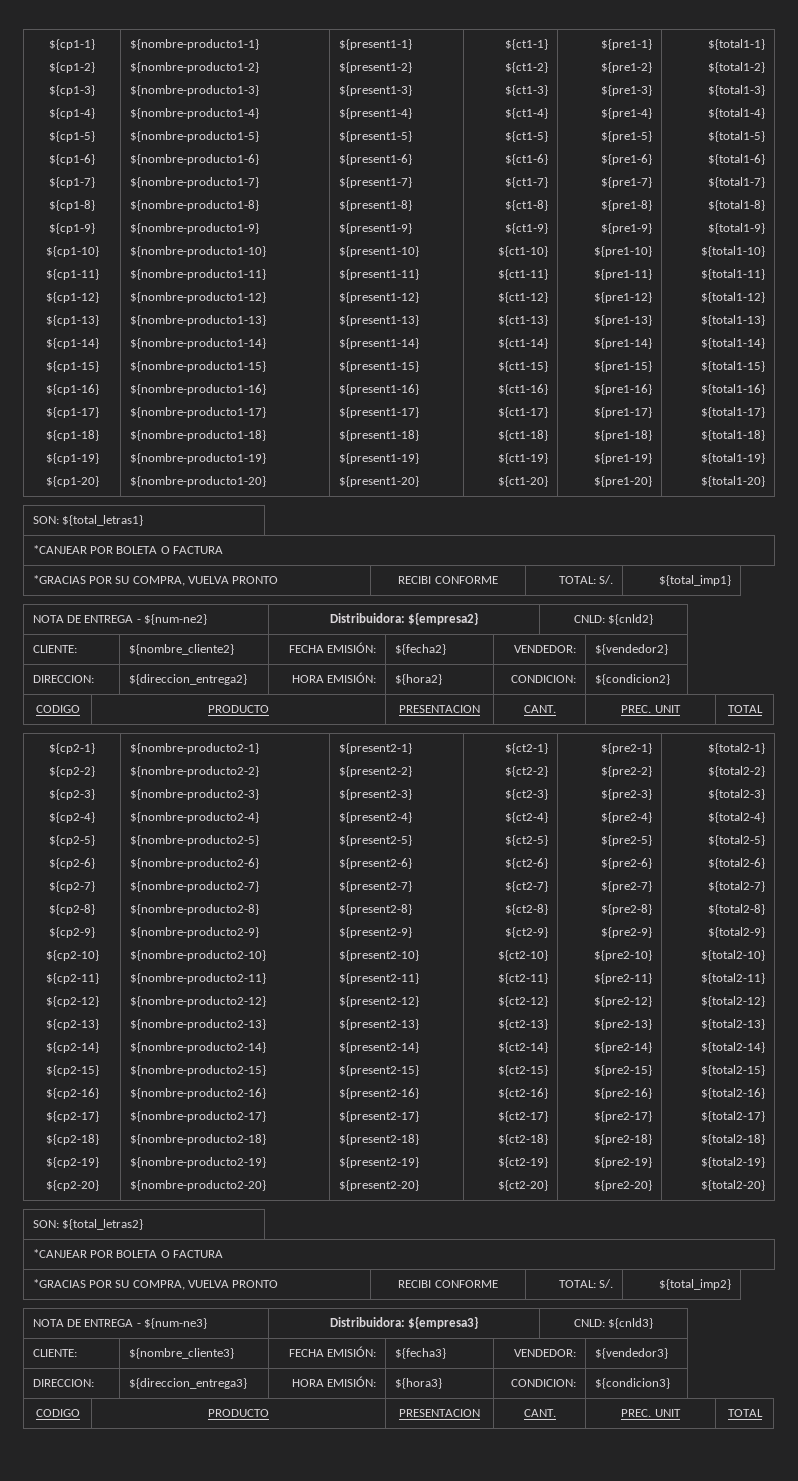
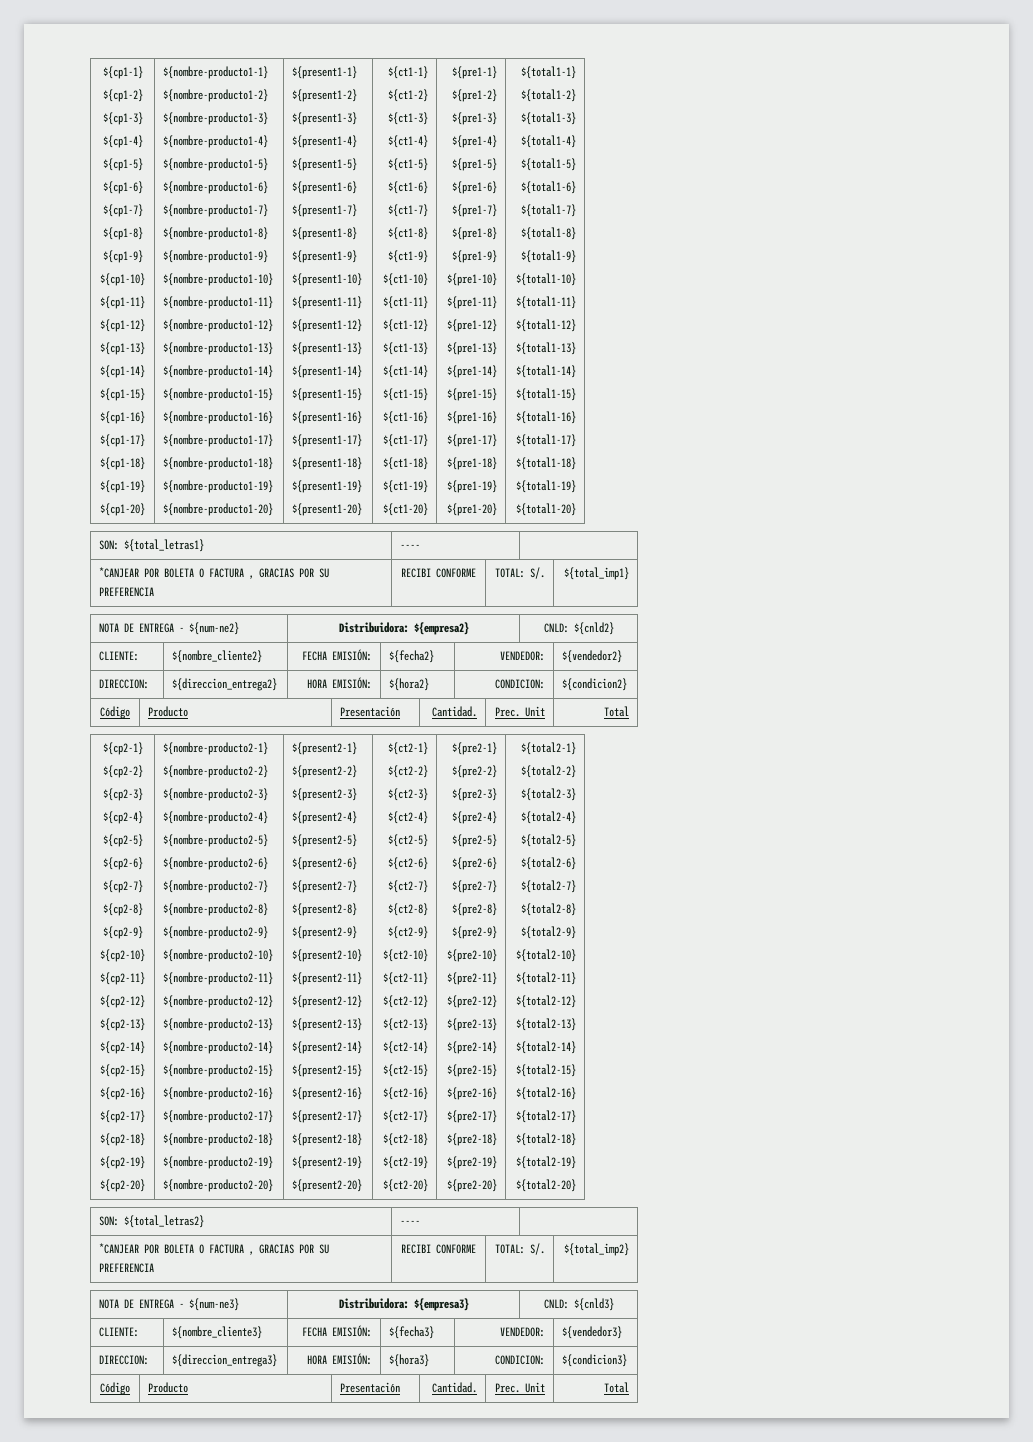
- SON: ${total_letras1}
- *CANJEAR POR BOLETA O FACTURA
- *GRACIAS POR SU COMPRA, VUELVA PRONTO | RECIBI CONFORME | TOTAL: S/. | ${total_imp1}
+ SON: ${total_letras1} | ---- |
+ *CANJEAR POR BOLETA O FACTURA , GRACIAS POR SU PREFERENCIA | RECIBI CONFORME | TOTAL: S/. | ${total_imp1}
  DIRECCION: | ${direccion_entrega2} | HORA EMISIÓN: | ${hora2} | CONDICION: | ${condicion2}
- CODIGO | PRODUCTO | PRESENTACION | CANT. | PREC. UNIT | TOTAL
+ Código | Producto | Presentación | Cantidad. | Prec. Unit | Total
- SON: ${total_letras2}
- *CANJEAR POR BOLETA O FACTURA
- *GRACIAS POR SU COMPRA, VUELVA PRONTO | RECIBI CONFORME | TOTAL: S/. | ${total_imp2}
+ SON: ${total_letras2} | ---- |
+ *CANJEAR POR BOLETA O FACTURA , GRACIAS POR SU PREFERENCIA | RECIBI CONFORME | TOTAL: S/. | ${total_imp2}
  DIRECCION: | ${direccion_entrega3} | HORA EMISIÓN: | ${hora3} | CONDICION: | ${condicion3}
- CODIGO | PRODUCTO | PRESENTACION | CANT. | PREC. UNIT | TOTAL
+ Código | Producto | Presentación | Cantidad. | Prec. Unit | Total

